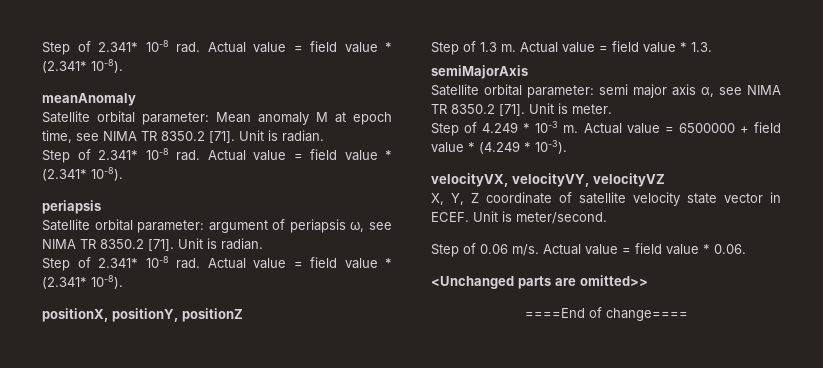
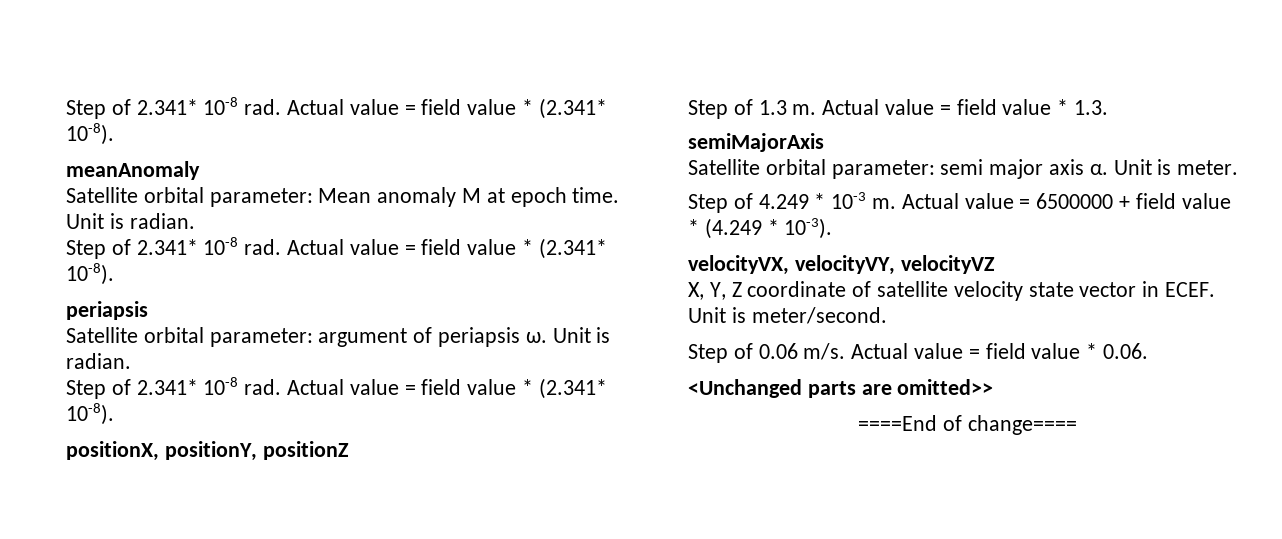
- Satellite orbital parameter: Mean anomaly M at epoch time, see NIMA TR 8350.2 [71].
+ Satellite orbital parameter: Mean anomaly M at epoch time.
- Satellite orbital parameter: argument of periapsis ω, see NIMA TR 8350.2 [71].
+ Satellite orbital parameter: argument of periapsis ω.
- Satellite orbital parameter: semi major axis α, see NIMA TR 8350.2 [71].
+ Satellite orbital parameter: semi major axis α.

